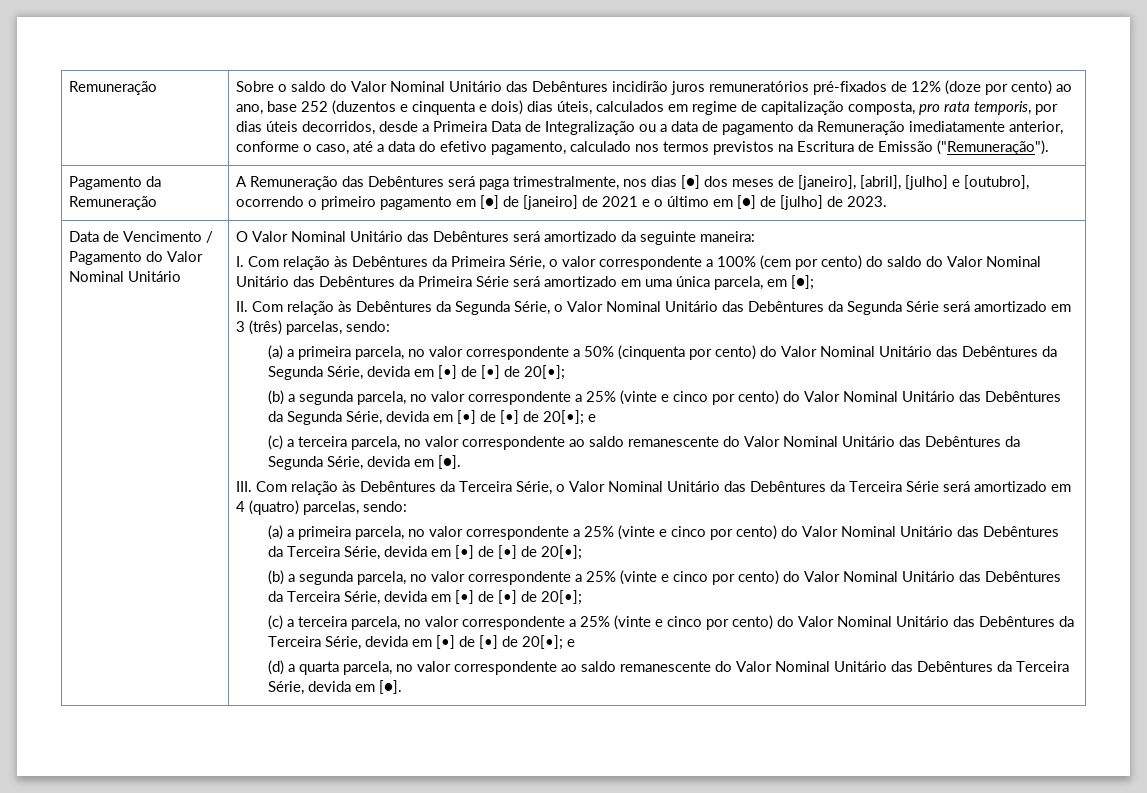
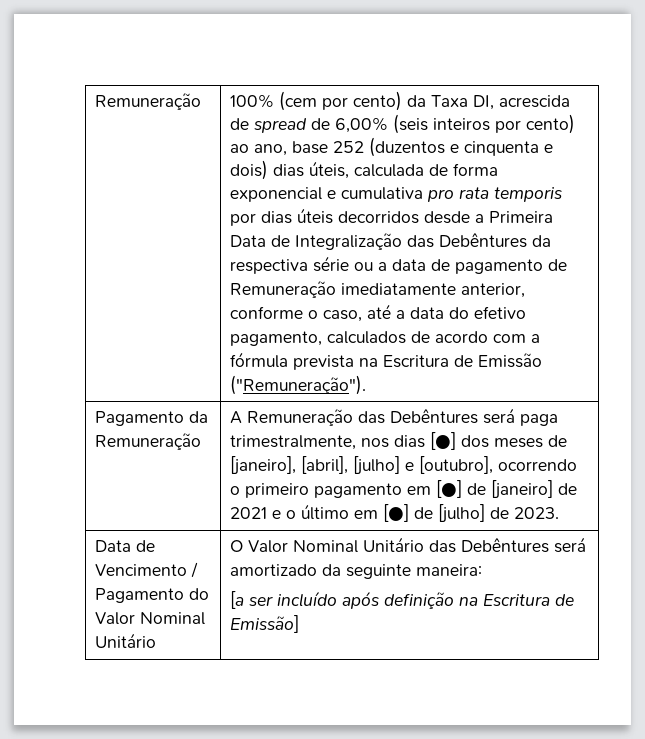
- Remuneração | Sobre o saldo do Valor Nominal Unitário das Debêntures incidirão juros remuneratórios pré-fixados de 12% (doze por cento) ao ano, base 252 (duzentos e cinquenta e dois) dias úteis, calculados em regime de capitalização composta, pro rata temporis, por dias úteis decorridos, desde a Primeira Data de Integralização ou a data de pagamento da Remuneração imediatamente anterior, conforme o caso, até a data do efetivo pagamento, calculado nos termos previstos na Escritura de Emissão ("Remuneração").
+ Remuneração | 100% (cem por cento) da Taxa DI, acrescida de spread de 6,00% (seis inteiros por cento) ao ano, base 252 (duzentos e cinquenta e dois) dias úteis, calculada de forma exponencial e cumulativa pro rata temporis por dias úteis decorridos desde a Primeira Data de Integralização das Debêntures da respectiva série ou a data de pagamento de Remuneração imediatamente anterior, conforme o caso, até a data do efetivo pagamento, calculados de acordo com a fórmula prevista na Escritura de Emissão ("Remuneração").
- I. Com relação às Debêntures da Primeira Série, o valor correspondente a 100% (cem por cento) do saldo do Valor Nominal Unitário das Debêntures da Primeira Série será amortizado em uma única parcela, em [●];
- II. Com relação às Debêntures da Segunda Série, o Valor Nominal Unitário das Debêntures da Segunda Série será amortizado em 3 (três) parcelas, sendo:
- (a) a primeira parcela, no valor correspondente a 50% (cinquenta por cento) do Valor Nominal Unitário das Debêntures da Segunda Série, devida em [•] de [•] de 20[•];
- (b) a segunda parcela, no valor correspondente a 25% (vinte e cinco por cento) do Valor Nominal Unitário das Debêntures da Segunda Série, devida em [•] de [•] de 20[•]; e
- (c) a terceira parcela, no valor correspondente ao saldo remanescente do Valor Nominal Unitário das Debêntures da Segunda Série, devida em [●].
- III. Com relação às Debêntures da Terceira Série, o Valor Nominal Unitário das Debêntures da Terceira Série será amortizado em 4 (quatro) parcelas, sendo:
- (a) a primeira parcela, no valor correspondente a 25% (vinte e cinco por cento) do Valor Nominal Unitário das Debêntures da Terceira Série, devida em [•] de [•] de 20[•];
- (b) a segunda parcela, no valor correspondente a 25% (vinte e cinco por cento) do Valor Nominal Unitário das Debêntures da Terceira Série, devida em [•] de [•] de 20[•];
- (c) a terceira parcela, no valor correspondente a 25% (vinte e cinco por cento) do Valor Nominal Unitário das Debêntures da Terceira Série, devida em [•] de [•] de 20[•]; e
- (d) a quarta parcela, no valor correspondente ao saldo remanescente do Valor Nominal Unitário das Debêntures da Terceira Série, devida em [●].
+ [a ser incluído após definição na Escritura de Emissão]

